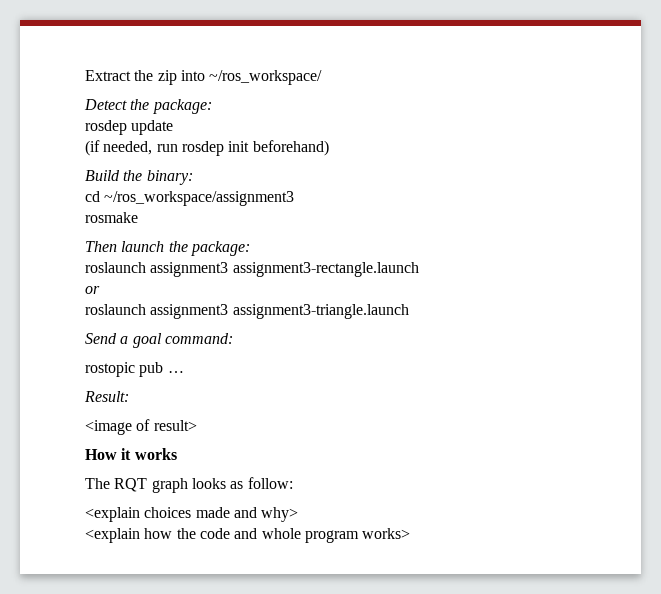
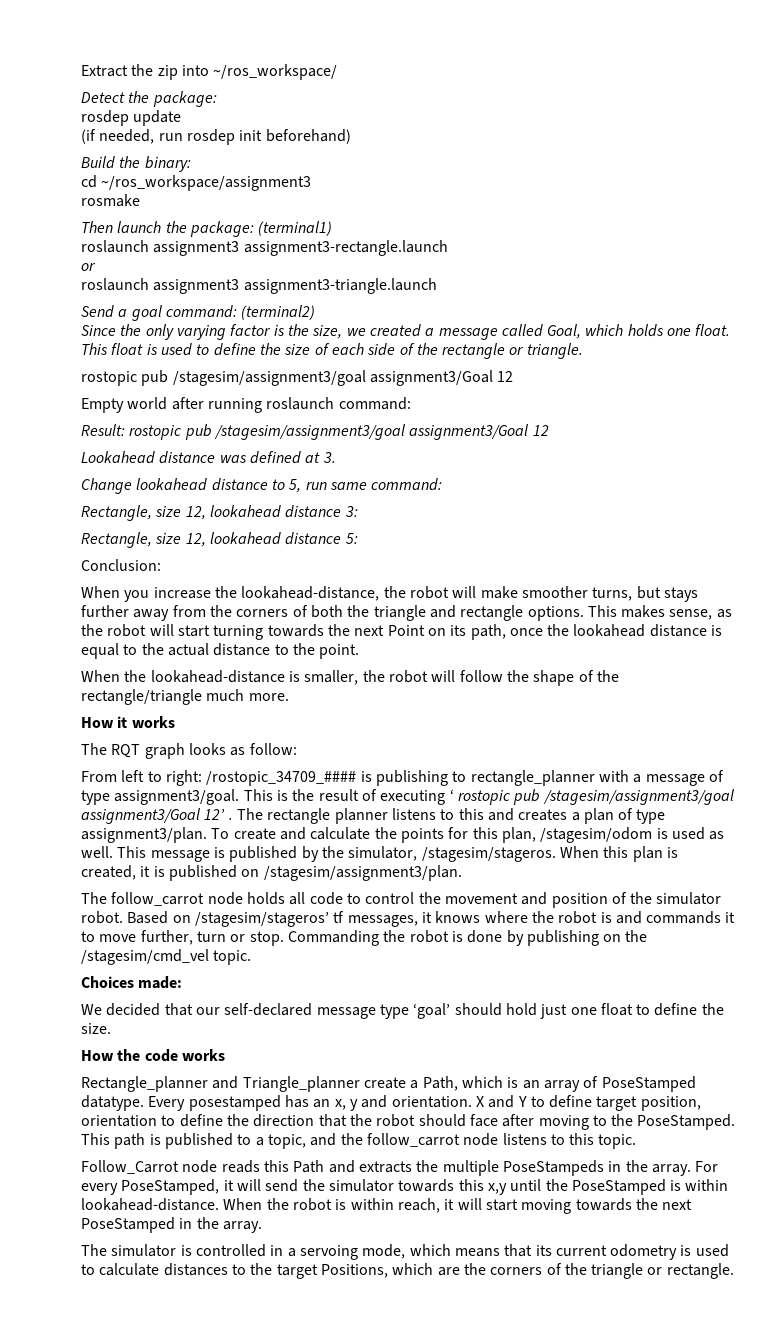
- Then launch the package:
+ Then launch the package: (terminal1)
- Send a goal command:
- rostopic pub …
- Result:
- <image of result>
+ Send a goal command: (terminal2)
+ Since the only varying factor is the size, we created a message called Goal, which holds one float. This float is used to define the size of each side of the rectangle or triangle.
+ rostopic pub /stagesim/assignment3/goal assignment3/Goal 12
+ Empty world after running roslaunch command:
+ Result: rostopic pub /stagesim/assignment3/goal assignment3/Goal 12
+ Lookahead distance was defined at 3.
+ Change lookahead distance to 5, run same command:
+ Rectangle, size 12, lookahead distance 3:
+ Rectangle, size 12, lookahead distance 5:
+ Conclusion:
+ When you increase the lookahead-distance, the robot will make smoother turns, but stays further away from the corners of both the triangle and rectangle options. This makes sense, as the robot will start turning towards the next Point on its path, once the lookahead distance is equal to the actual distance to the point.
+ When the lookahead-distance is smaller, the robot will follow the shape of the rectangle/triangle much more.
- <explain choices made and why>
- <explain how the code and whole program works>
+ From left to right: /rostopic_34709_#### is publishing to rectangle_planner with a message of type assignment3/goal. This is the result of executing ‘ rostopic pub /stagesim/assignment3/goal assignment3/Goal 12’ . The rectangle planner listens to this and creates a plan of type assignment3/plan. To create and calculate the points for this plan, /stagesim/odom is used as well. This message is published by the simulator, /stagesim/stageros. When this plan is created, it is published on /stagesim/assignment3/plan.
+ The follow_carrot node holds all code to control the movement and position of the simulator robot. Based on /stagesim/stageros’ tf messages, it knows where the robot is and commands it to move further, turn or stop. Commanding the robot is done by publishing on the /stagesim/cmd_vel topic.
+ Choices made:
+ We decided that our self-declared message type ‘goal’ should hold just one float to define the size.
+ How the code works
+ Rectangle_planner and Triangle_planner create a Path, which is an array of PoseStamped datatype. Every posestamped has an x, y and orientation. X and Y to define target position, orientation to define the direction that the robot should face after moving to the PoseStamped. This path is published to a topic, and the follow_carrot node listens to this topic.
+ Follow_Carrot node reads this Path and extracts the multiple PoseStampeds in the array. For every PoseStamped, it will send the simulator towards this x,y until the PoseStamped is within lookahead-distance. When the robot is within reach, it will start moving towards the next PoseStamped in the array.
+ The simulator is controlled in a servoing mode, which means that its current odometry is used to calculate distances to the target Positions, which are the corners of the triangle or rectangle.

